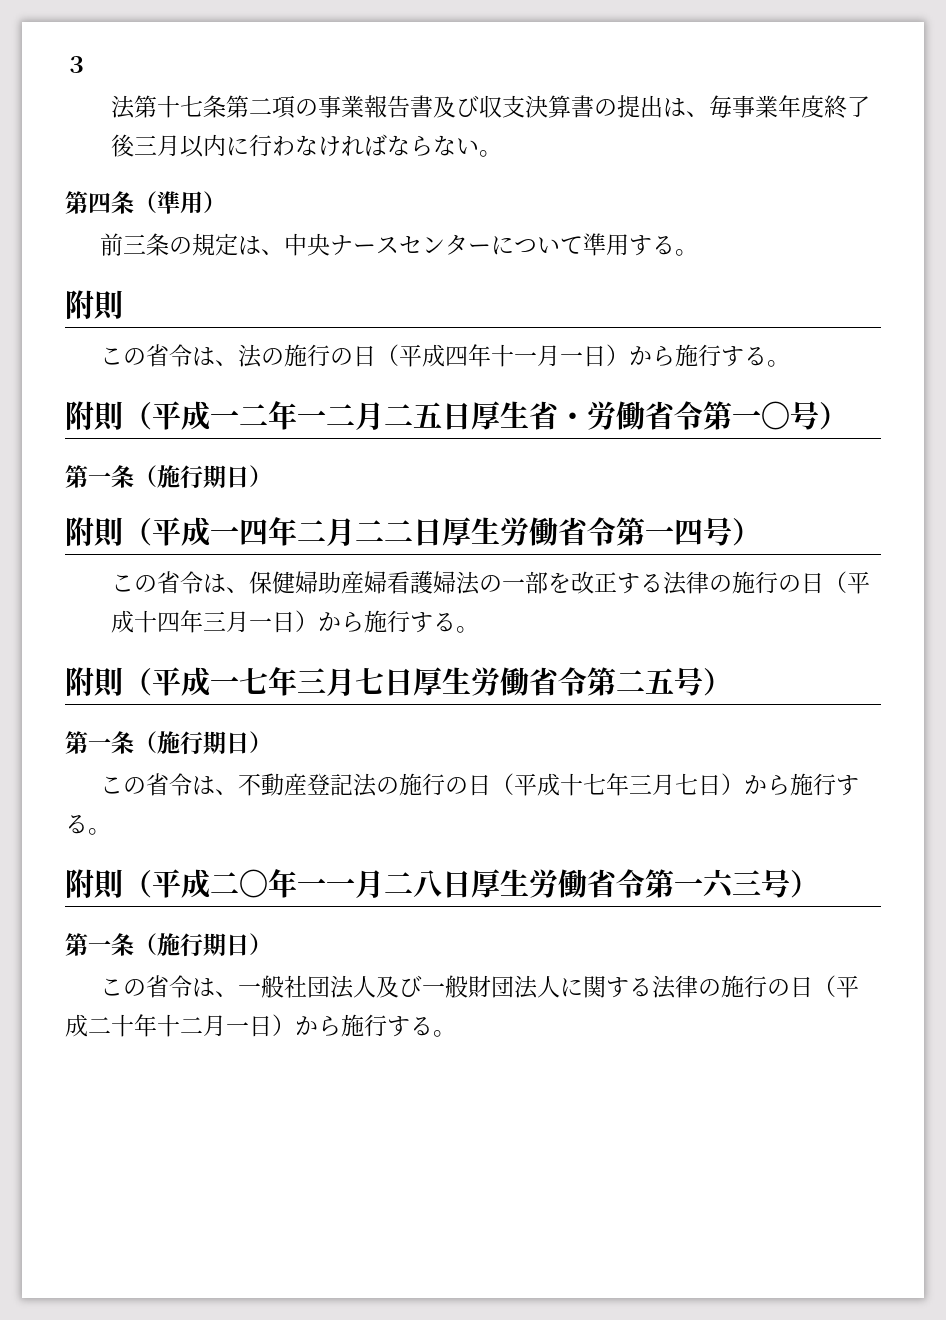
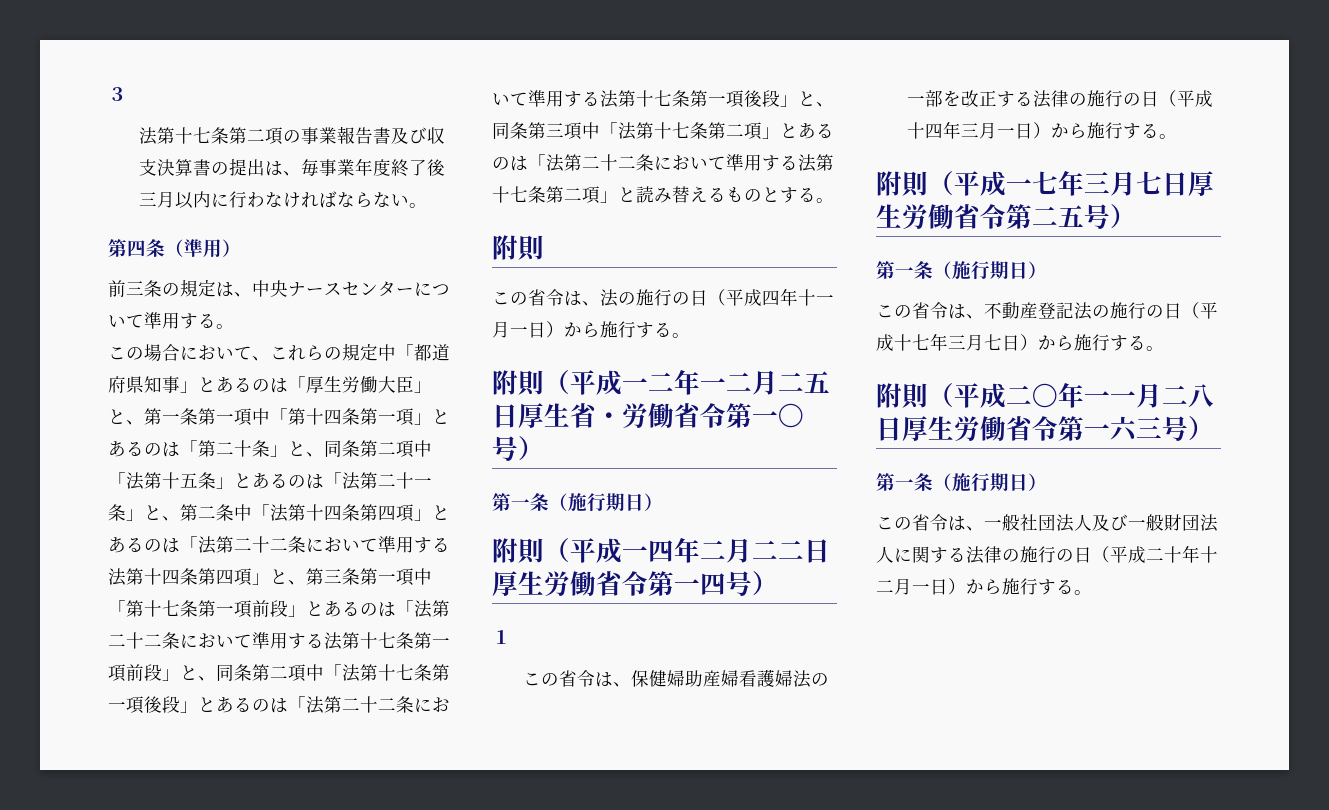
+ この場合において、これらの規定中「都道府県知事」とあるのは「厚生労働大臣」と、第一条第一項中「第十四条第一項」とあるのは「第二十条」と、同条第二項中「法第十五条」とあるのは「法第二十一条」と、第二条中「法第十四条第四項」とあるのは「法第二十二条において準用する法第十四条第四項」と、第三条第一項中「第十七条第一項前段」とあるのは「法第二十二条において準用する法第十七条第一項前段」と、同条第二項中「法第十七条第一項後段」とあるのは「法第二十二条において準用する法第十七条第一項後段」と、同条第三項中「法第十七条第二項」とあるのは「法第二十二条において準用する法第十七条第二項」と読み替えるものとする。
+ １

